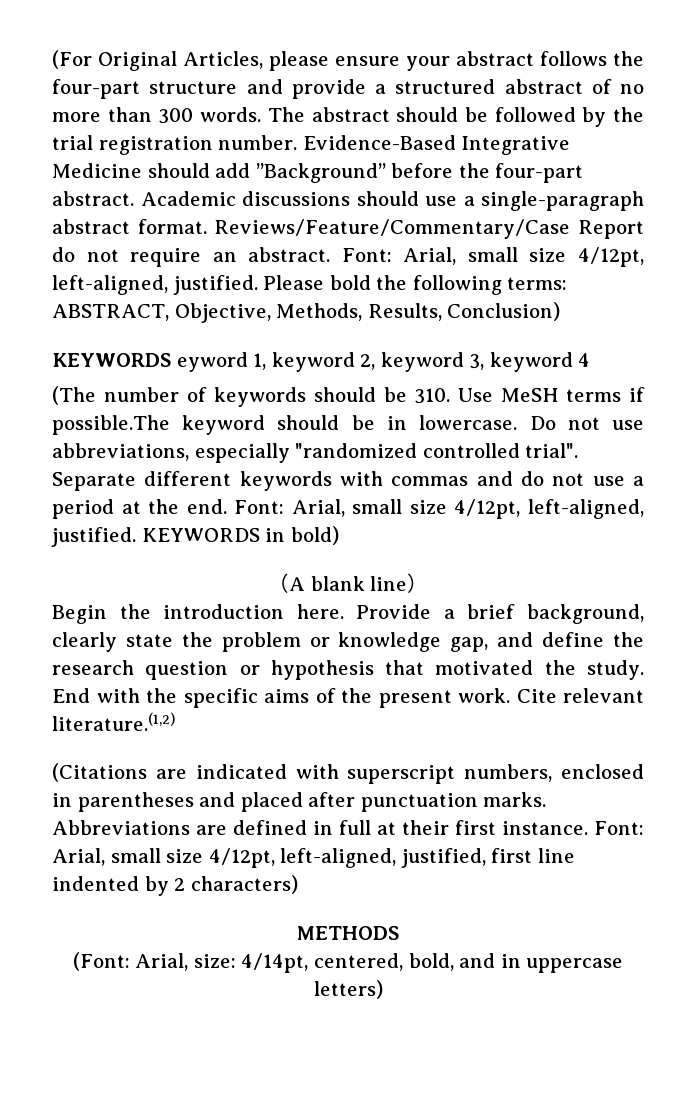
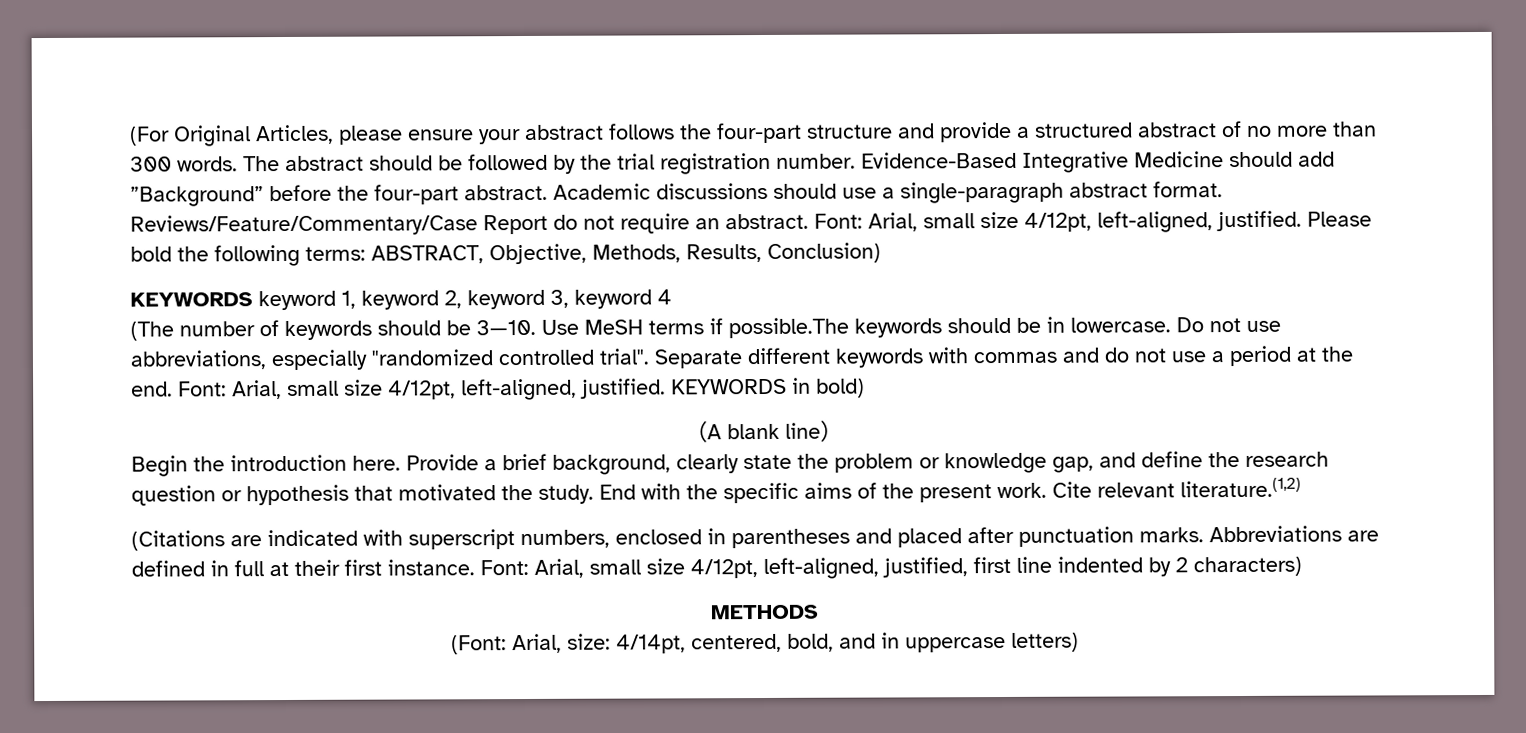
- KEYWORDS eyword 1, keyword 2, keyword 3, keyword 4
+ KEYWORDS keyword 1, keyword 2, keyword 3, keyword 4
- (The number of keywords should be 310. Use MeSH terms if possible.The keyword should be in lowercase.
+ (The number of keywords should be 3—10. Use MeSH terms if possible.The keywords should be in lowercase.

